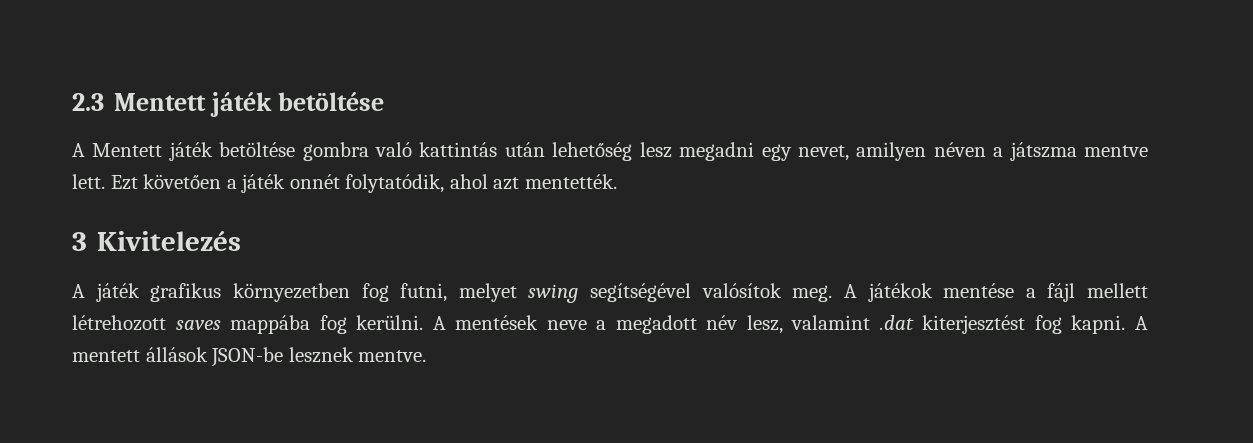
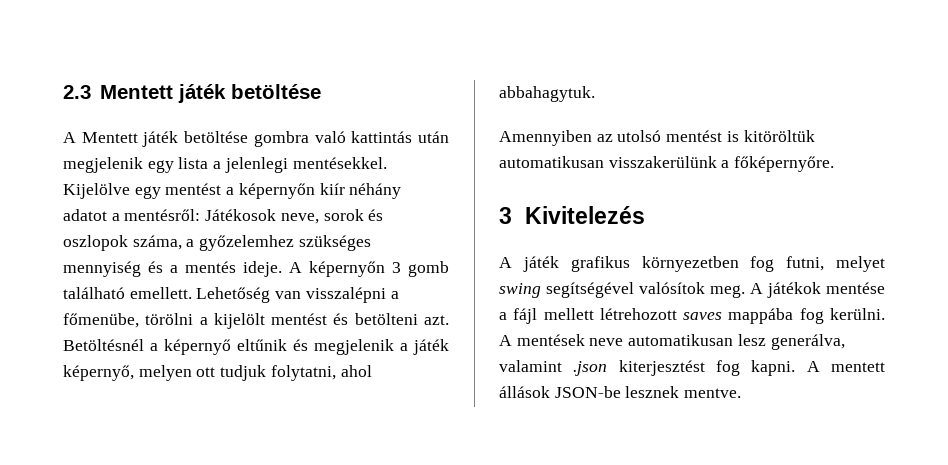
- A Mentett játék betöltése gombra való kattintás után lehetőség lesz megadni egy nevet, amilyen néven a játszma mentve lett. Ezt követően a játék onnét folytatódik, ahol azt mentették.
+ A Mentett játék betöltése gombra való kattintás után megjelenik egy lista a jelenlegi mentésekkel. Kijelölve egy mentést a képernyőn kiír néhány adatot a mentésről: Játékosok neve, sorok és oszlopok száma, a győzelemhez szükséges mennyiség és a mentés ideje. A képernyőn 3 gomb található emellett. Lehetőség van visszalépni a főmenübe, törölni a kijelölt mentést és betölteni azt. Betöltésnél a képernyő eltűnik és megjelenik a játék képernyő, melyen ott tudjuk folytatni, ahol abbahagytuk.
+ Amennyiben az utolsó mentést is kitöröltük automatikusan visszakerülünk a főképernyőre.
- A mentések neve a megadott név lesz, valamint .dat kiterjesztést fog kapni.
+ A mentések neve automatikusan lesz generálva, valamint .json kiterjesztést fog kapni.

